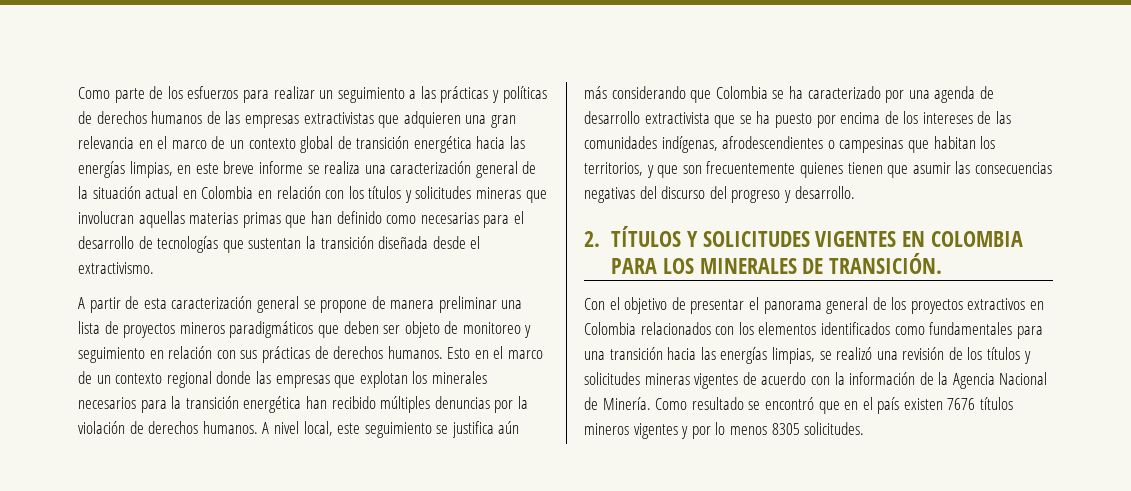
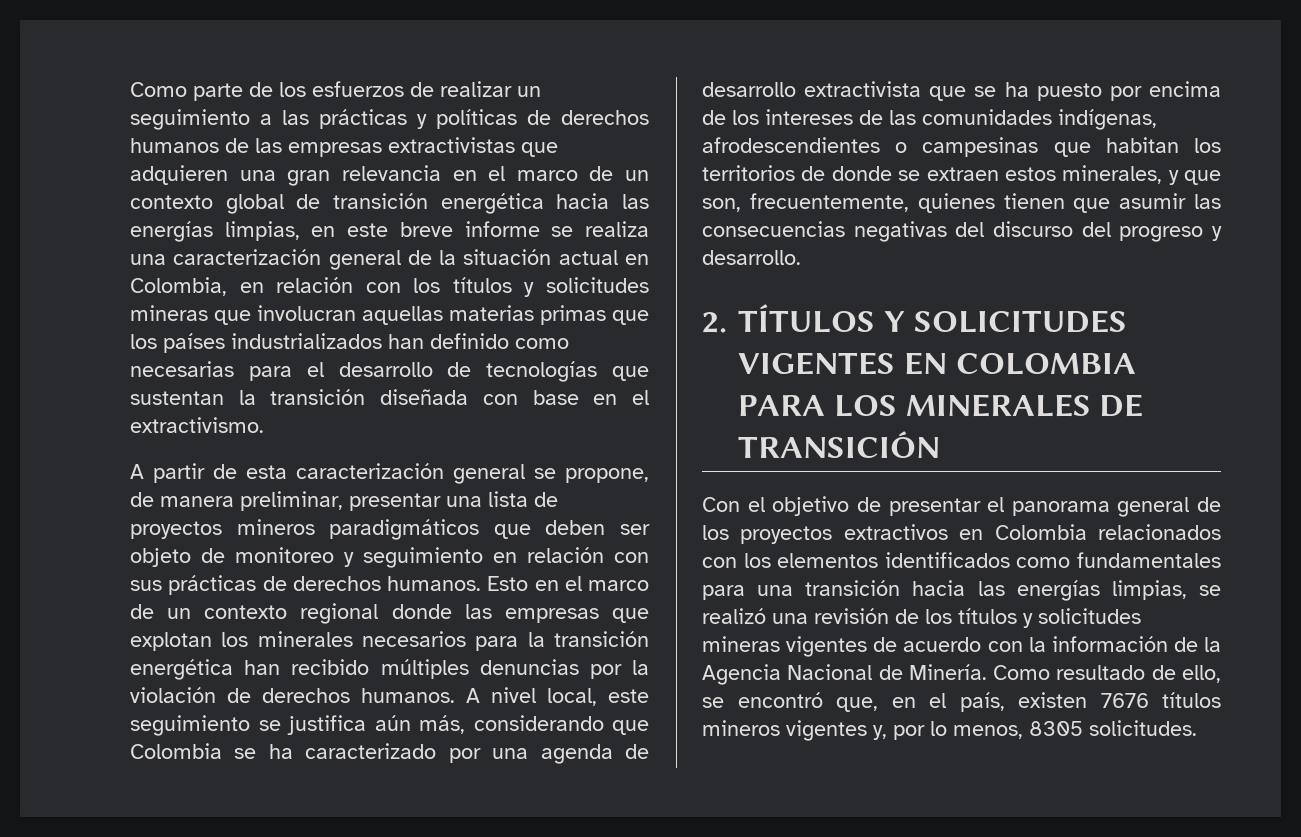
- Como parte de los esfuerzos para realizar un seguimiento a las prácticas y políticas de derechos humanos de las empresas extractivistas que adquieren una gran relevancia en el marco de un contexto global de transición energética hacia las energías limpias, en este breve informe se realiza una caracterización general de la situación actual en Colombia en relación con los títulos y solicitudes mineras que involucran aquellas materias primas que han definido como necesarias para el desarrollo de tecnologías que sustentan la transición diseñada desde el extractivismo.
+ Como parte de los esfuerzos de realizar un seguimiento a las prácticas y políticas de derechos humanos de las empresas extractivistas que adquieren una gran relevancia en el marco de un contexto global de transición energética hacia las energías limpias, en este breve informe se realiza una caracterización general de la situación actual en Colombia, en relación con los títulos y solicitudes mineras que involucran aquellas materias primas que los países industrializados han definido como necesarias para el desarrollo de tecnologías que sustentan la transición diseñada con base en el extractivismo.
- A partir de esta caracterización general se propone de manera preliminar una lista de proyectos mineros paradigmáticos que deben ser objeto de monitoreo y seguimiento en relación con sus prácticas de derechos humanos.
+ A partir de esta caracterización general se propone, de manera preliminar, presentar una lista de proyectos mineros paradigmáticos que deben ser objeto de monitoreo y seguimiento en relación con sus prácticas de derechos humanos.
- A nivel local, este seguimiento se justifica aún más considerando que Colombia se ha caracterizado por una agenda de desarrollo extractivista que se ha puesto por encima de los intereses de las comunidades indígenas, afrodescendientes o campesinas que habitan los territorios, y que son frecuentemente quienes tienen que asumir las consecuencias negativas del discurso del progreso y desarrollo.
+ A nivel local, este seguimiento se justifica aún más, considerando que Colombia se ha caracterizado por una agenda de desarrollo extractivista que se ha puesto por encima de los intereses de las comunidades indígenas, afrodescendientes o campesinas que habitan los territorios de donde se extraen estos minerales, y que son, frecuentemente, quienes tienen que asumir las consecuencias negativas del discurso del progreso y desarrollo.
- 2. TÍTULOS Y SOLICITUDES VIGENTES EN COLOMBIA PARA LOS MINERALES DE TRANSICIÓN.
+ 2. TÍTULOS Y SOLICITUDES VIGENTES EN COLOMBIA PARA LOS MINERALES DE TRANSICIÓN
- Como resultado se encontró que en el país existen 7676 títulos mineros vigentes y por lo menos 8305 solicitudes.
+ Como resultado de ello, se encontró que, en el país, existen 7676 títulos mineros vigentes y, por lo menos, 8305 solicitudes.

